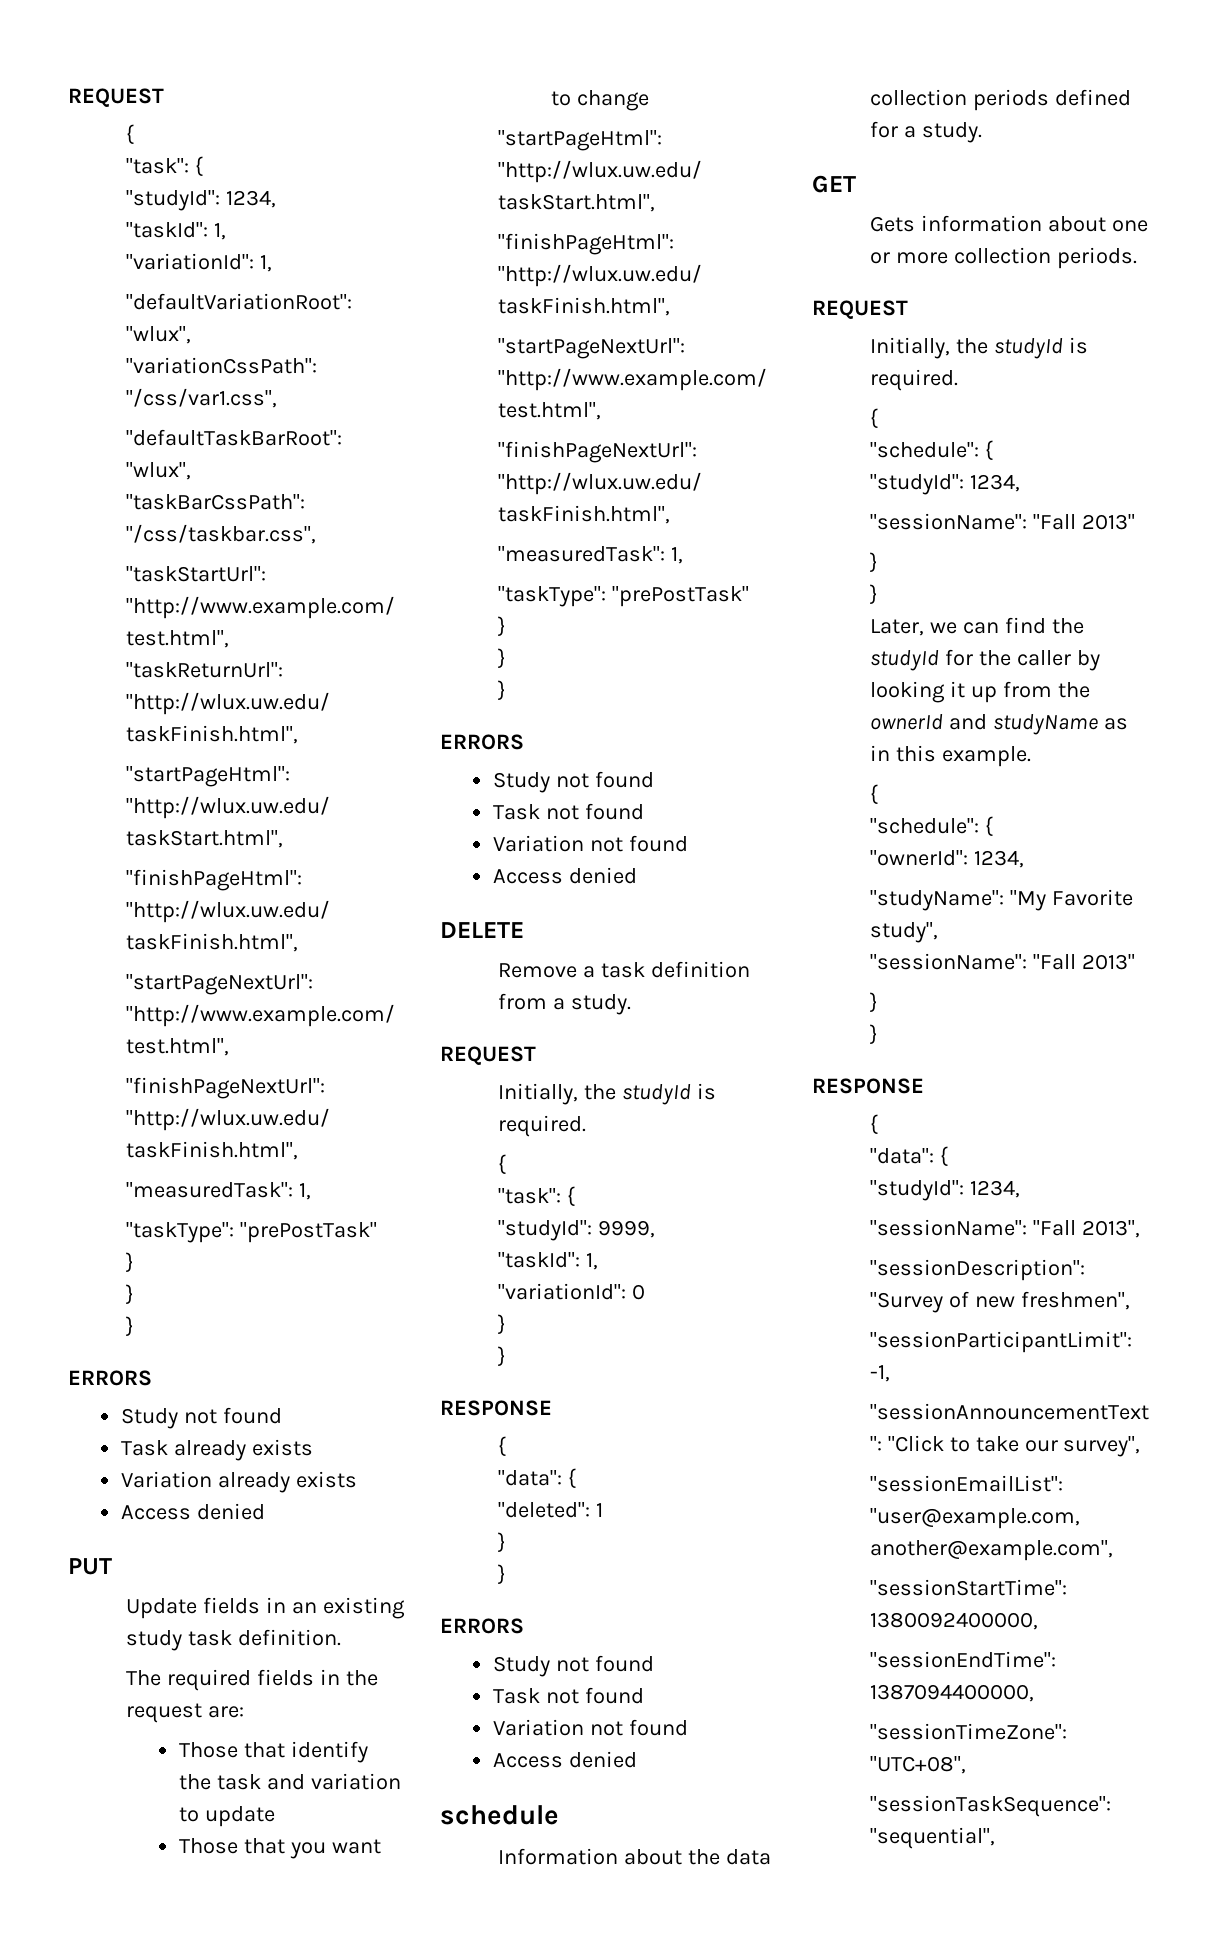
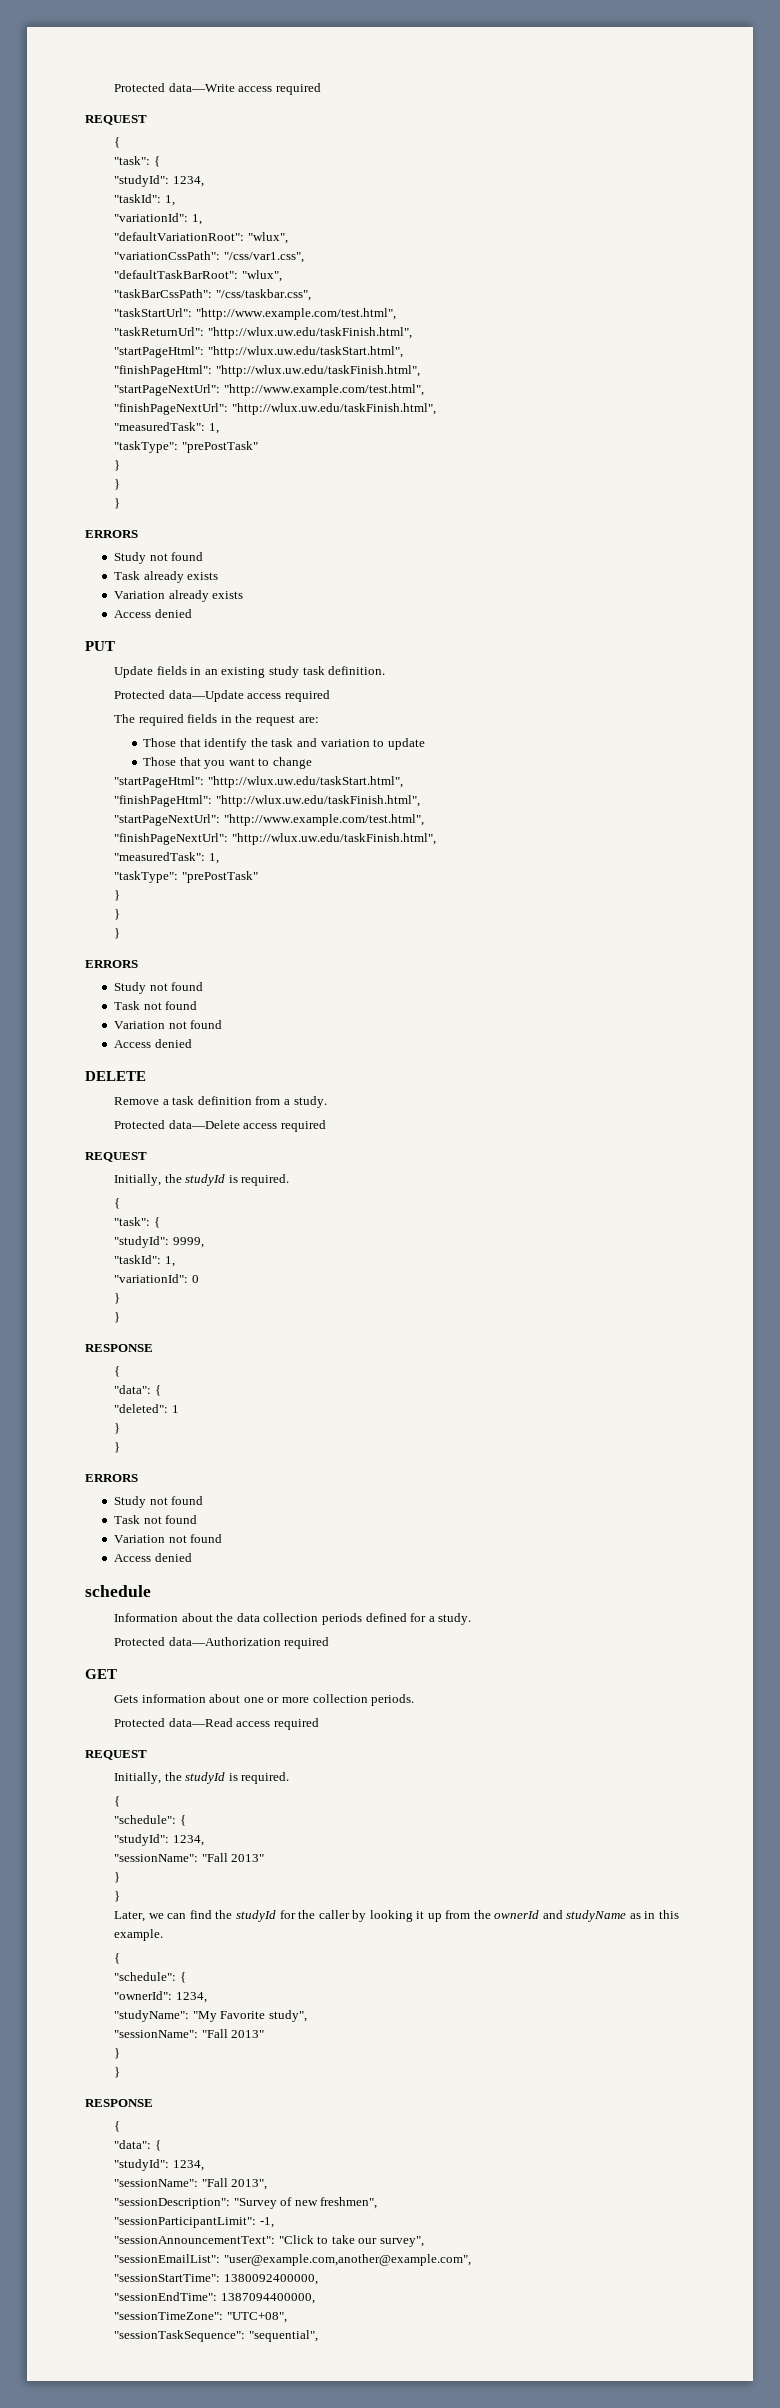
+ Protected data—Write access required
+ Protected data—Update access required
+ Protected data—Delete access required
+ Protected data—Authorization required
+ Protected data—Read access required

